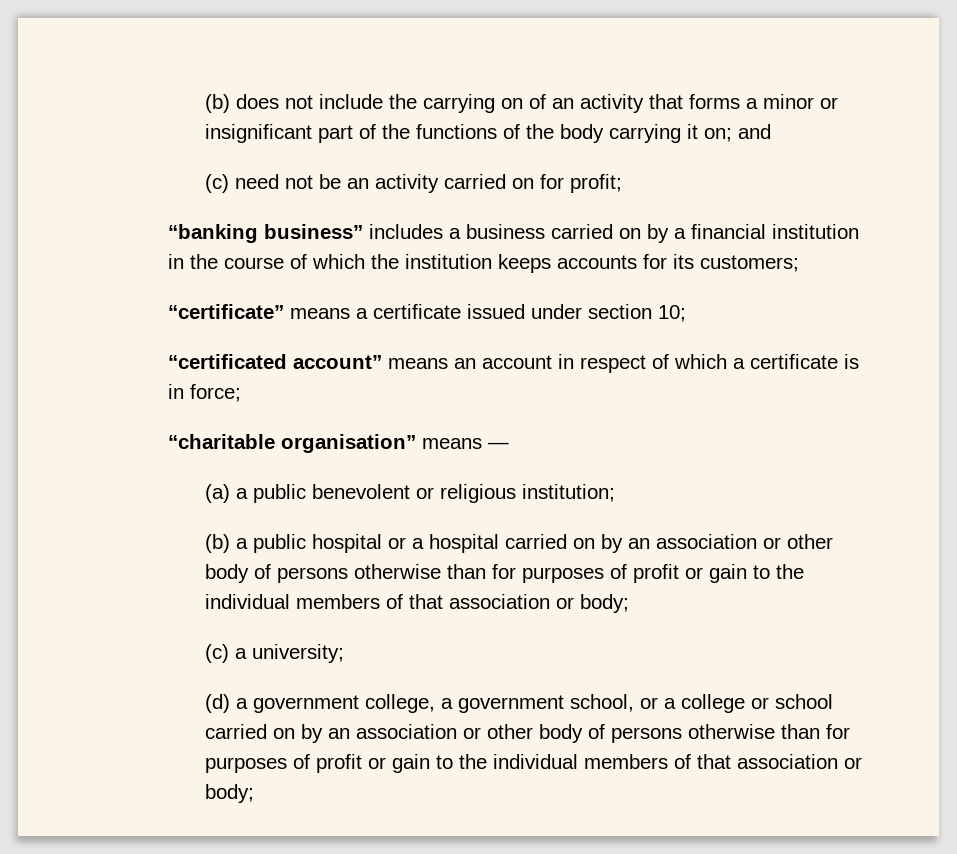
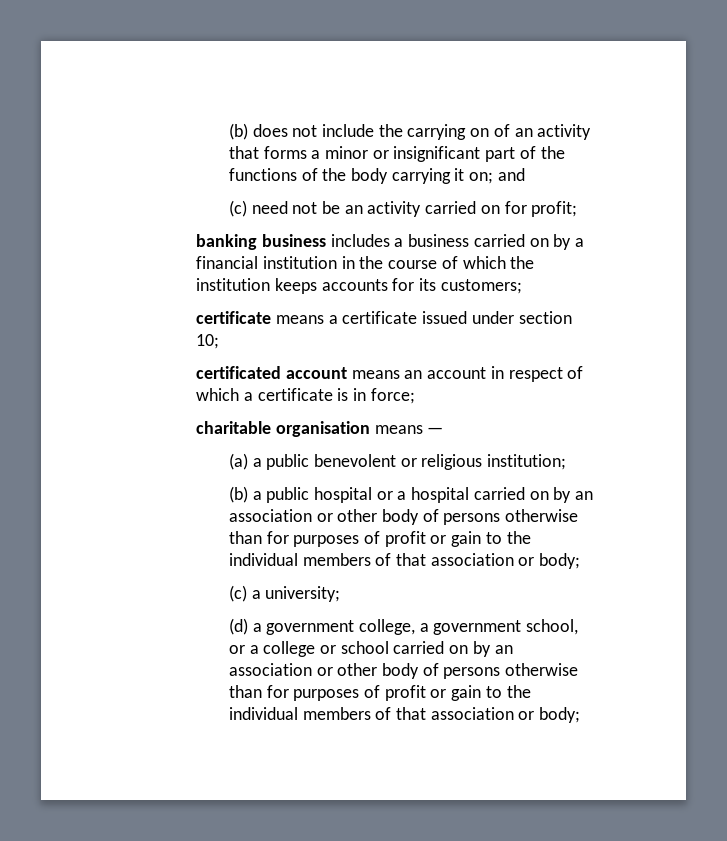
- “banking business” includes a business carried on by a financial institution in the course of which the institution keeps accounts for its customers;
+ banking business includes a business carried on by a financial institution in the course of which the institution keeps accounts for its customers;
- “certificate” means a certificate issued under section 10;
+ certificate means a certificate issued under section 10;
- “certificated account” means an account in respect of which a certificate is in force;
+ certificated account means an account in respect of which a certificate is in force;
- “charitable organisation” means —
+ charitable organisation means —

